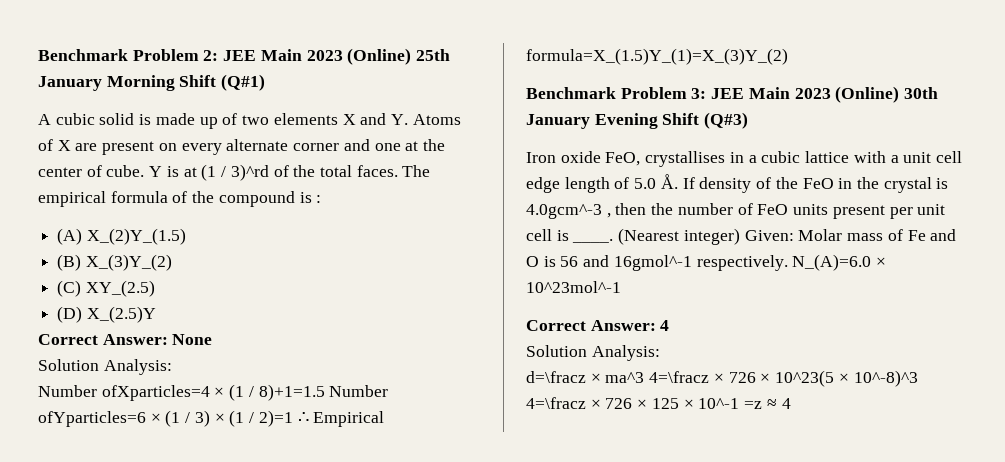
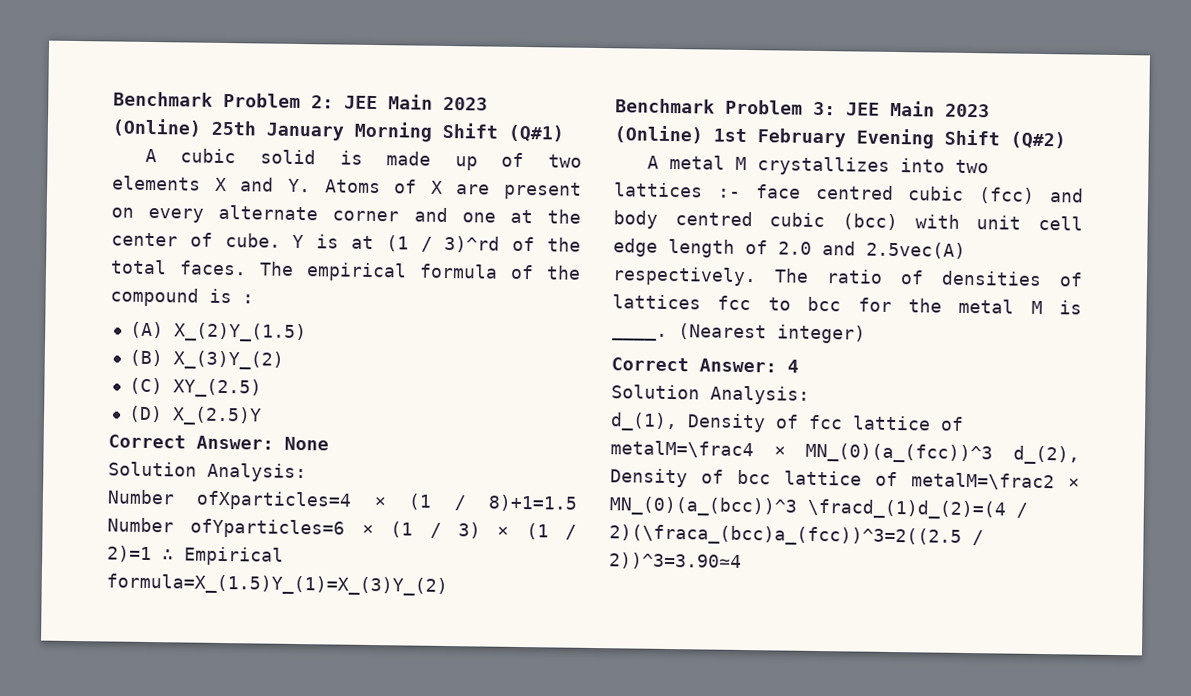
- Benchmark Problem 3: JEE Main 2023 (Online) 30th January Evening Shift (Q#3)
- Iron oxide FeO, crystallises in a cubic lattice with a unit cell edge length of 5.0 Å. If density of the FeO in the crystal is 4.0gcm^-3 , then the number of FeO units present per unit cell is ____. (Nearest integer) Given: Molar mass of Fe and O is 56 and 16gmol^-1 respectively. N_(A)=6.0 × 10^23mol^-1
+ Benchmark Problem 3: JEE Main 2023 (Online) 1st February Evening Shift (Q#2)
+ A metal M crystallizes into two lattices :- face centred cubic (fcc) and body centred cubic (bcc) with unit cell edge length of 2.0 and 2.5vec(A) respectively. The ratio of densities of lattices fcc to bcc for the metal M is ____. (Nearest integer)
- d=\fracz × ma^3 4=\fracz × 726 × 10^23(5 × 10^-8)^3 4=\fracz × 726 × 125 × 10^-1 =z ≈ 4
+ d_(1), Density of fcc lattice of metalM=\frac4 × MN_(0)(a_(fcc))^3 d_(2), Density of bcc lattice of metalM=\frac2 × MN_(0)(a_(bcc))^3 \fracd_(1)d_(2)=(4 / 2)(\fraca_(bcc)a_(fcc))^3=2((2.5 / 2))^3=3.90≃4

